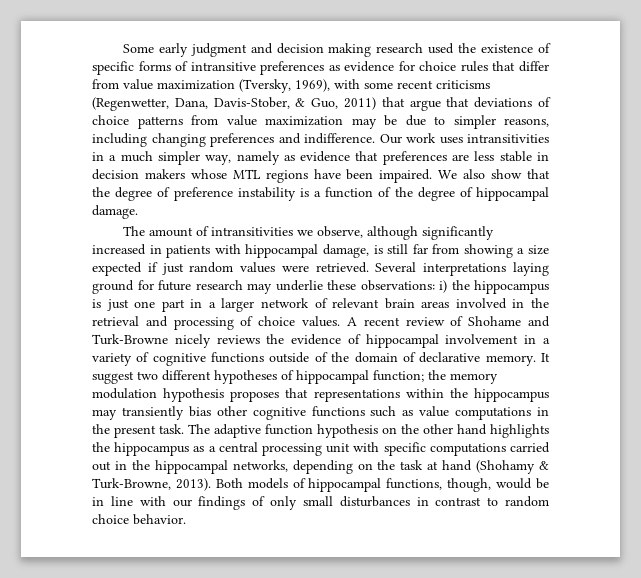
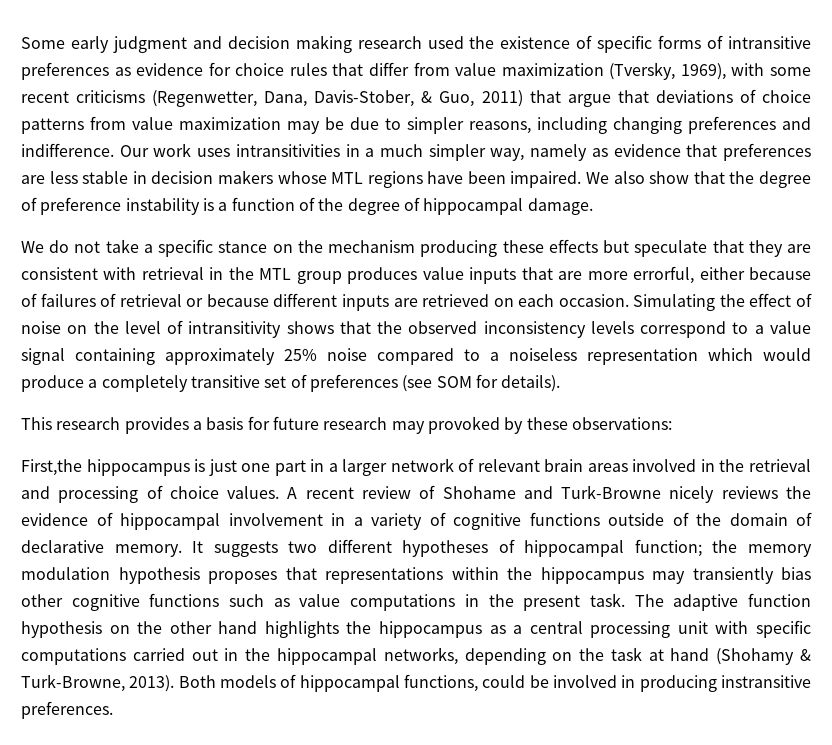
- The amount of intransitivities we observe, although significantly increased in patients with hippocampal damage, is still far from showing a size expected if just random values were retrieved. Several interpretations laying ground for future research may underlie these observations: i) the hippocampus is just one part in a larger network of relevant brain areas involved in the retrieval and processing of choice values.
+ We do not take a specific stance on the mechanism producing these effects but speculate that they are consistent with retrieval in the MTL group produces value inputs that are more errorful, either because of failures of retrieval or because different inputs are retrieved on each occasion. Simulating the effect of noise on the level of intransitivity shows that the observed inconsistency levels correspond to a value signal containing approximately 25% noise compared to a noiseless representation which would produce a completely transitive set of preferences (see SOM for details).
+ This research provides a basis for future research may provoked by these observations:
+ First,the hippocampus is just one part in a larger network of relevant brain areas involved in the retrieval and processing of choice values.
- It suggest two different hypotheses of hippocampal function; the memory modulation hypothesis proposes that representations within the hippocampus may transiently bias other cognitive functions such as value computations in the present task.
+ It suggests two different hypotheses of hippocampal function; the memory modulation hypothesis proposes that representations within the hippocampus may transiently bias other cognitive functions such as value computations in the present task.
- Both models of hippocampal functions, though, would be in line with our findings of only small disturbances in contrast to random choice behavior.
+ Both models of hippocampal functions, could be involved in producing instransitive preferences.

